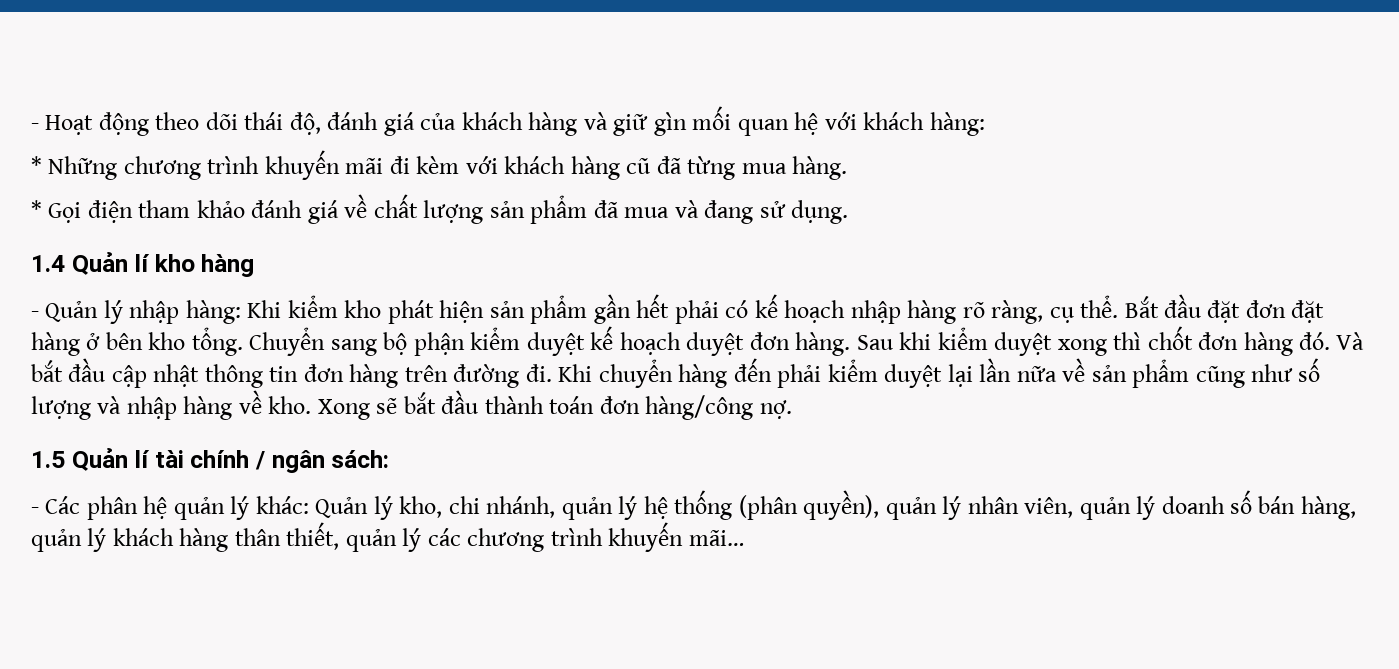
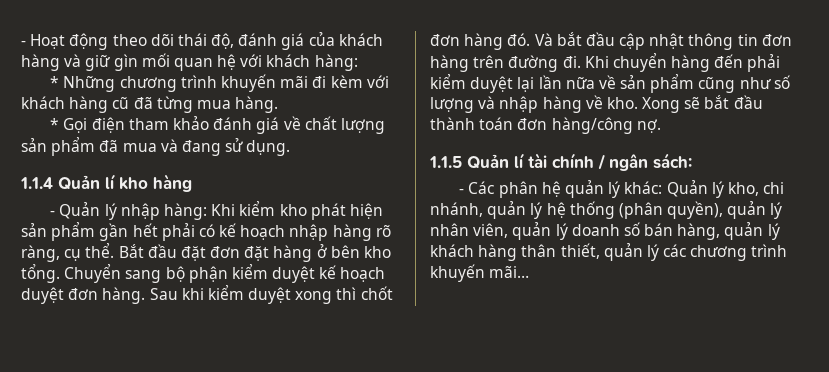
- 1.4 Quản lí kho hàng
+ 1.1.4 Quản lí kho hàng
- 1.5 Quản lí tài chính / ngân sách:
+ 1.1.5 Quản lí tài chính / ngân sách:

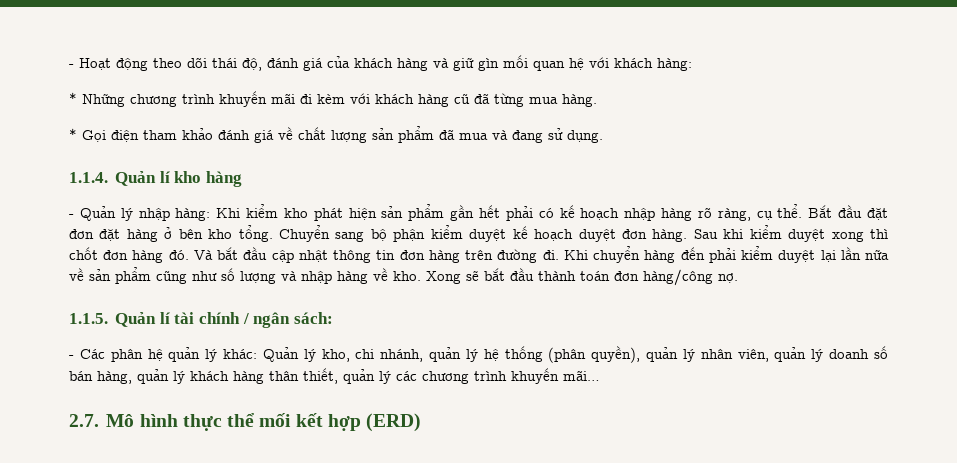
- 1.1.4 Quản lí kho hàng
+ 1.1.4. Quản lí kho hàng
- 1.1.5 Quản lí tài chính / ngân sách:
+ 1.1.5. Quản lí tài chính / ngân sách:
+ 2.7. Mô hình thực thể mối kết hợp (ERD)

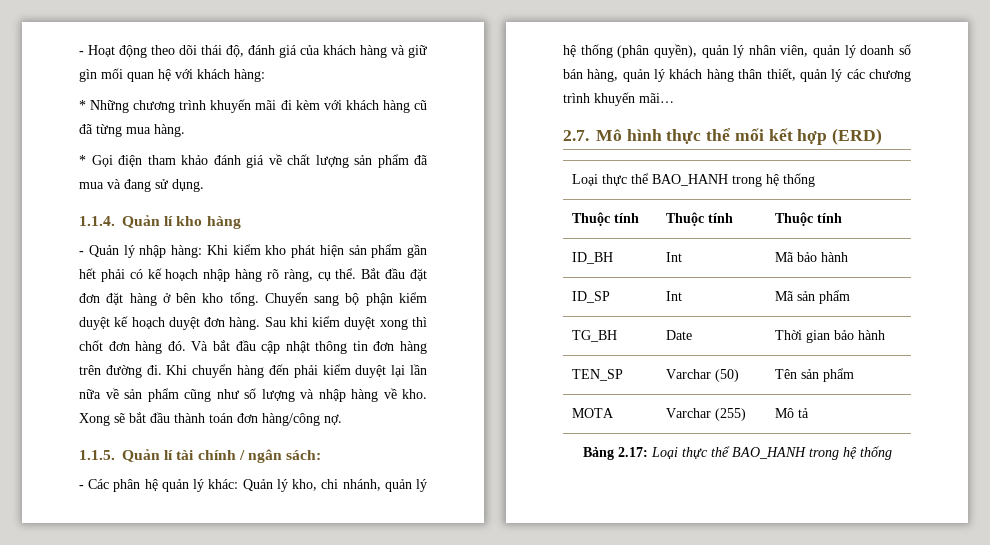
  2.7. Mô hình thực thể mối kết hợp (ERD)
+ Loại thực thể BAO_HANH trong hệ thống
+ Thuộc tính | Thuộc tính | Thuộc tính
+ ID_BH | Int | Mã bảo hành
+ ID_SP | Int | Mã sản phẩm
+ TG_BH | Date | Thời gian bảo hành
+ TEN_SP | Varchar (50) | Tên sản phẩm
+ MOTA | Varchar (255) | Mô tả
+ Bảng 2.17: Loại thực thể BAO_HANH trong hệ thống

